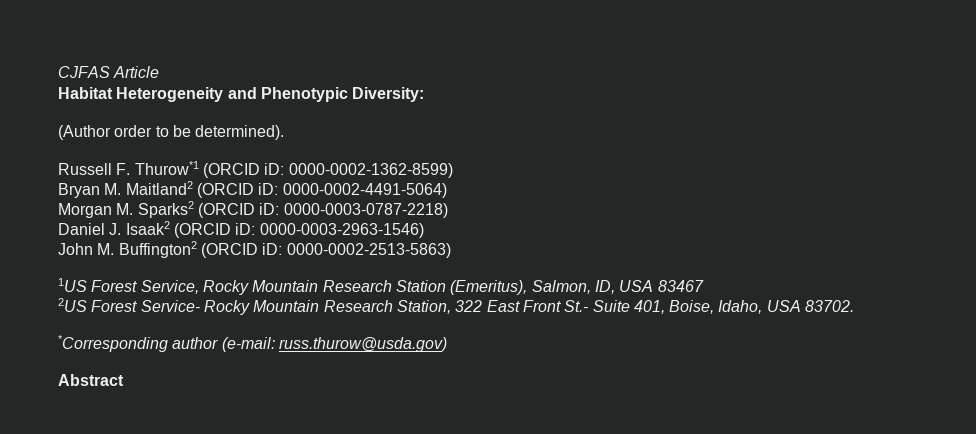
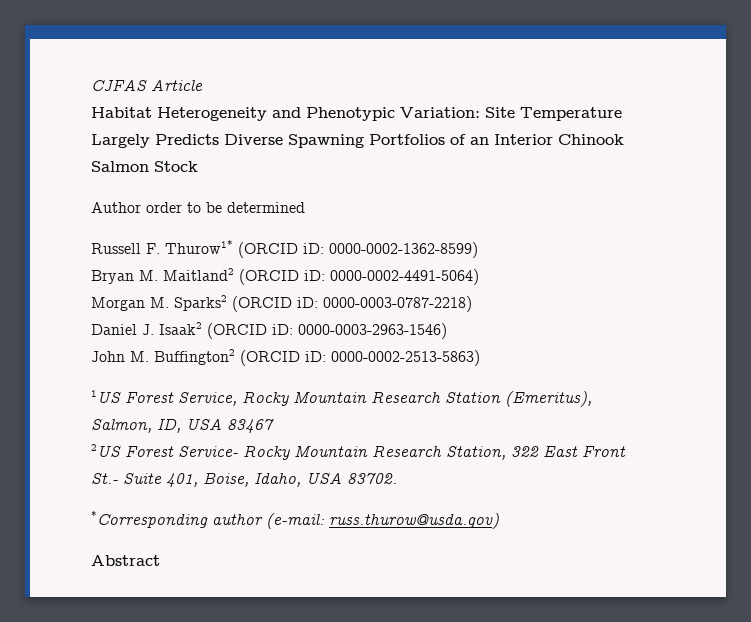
- Habitat Heterogeneity and Phenotypic Diversity:
- (Author order to be determined).
+ Habitat Heterogeneity and Phenotypic Variation: Site Temperature Largely Predicts Diverse Spawning Portfolios of an Interior Chinook Salmon Stock
+ Author order to be determined
- Russell F. Thurow*1 (ORCID iD: 0000-0002-1362-8599)
+ Russell F. Thurow1* (ORCID iD: 0000-0002-1362-8599)

